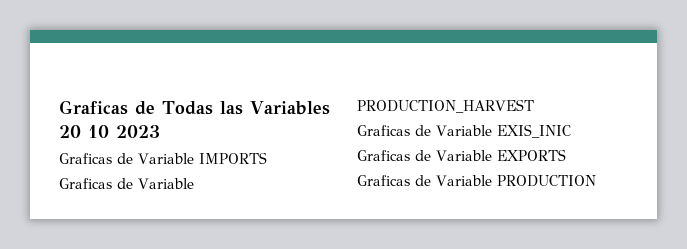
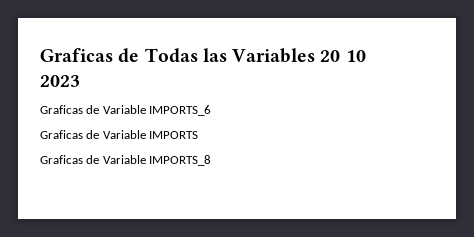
+ Graficas de Variable IMPORTS_6
- Graficas de Variable PRODUCTION_HARVEST
- Graficas de Variable EXIS_INIC
- Graficas de Variable EXPORTS
- Graficas de Variable PRODUCTION
+ Graficas de Variable IMPORTS_8

